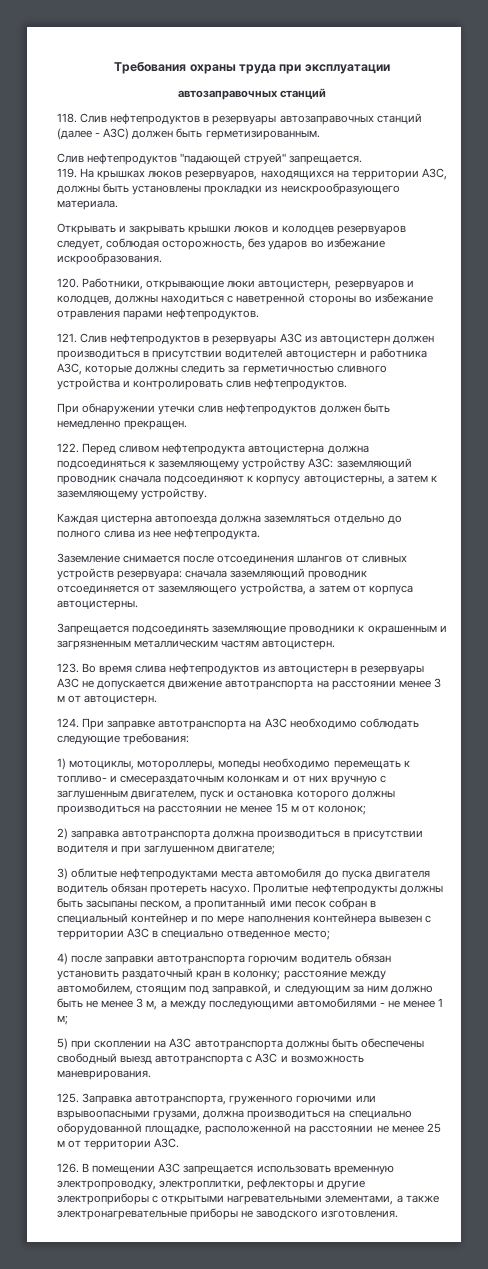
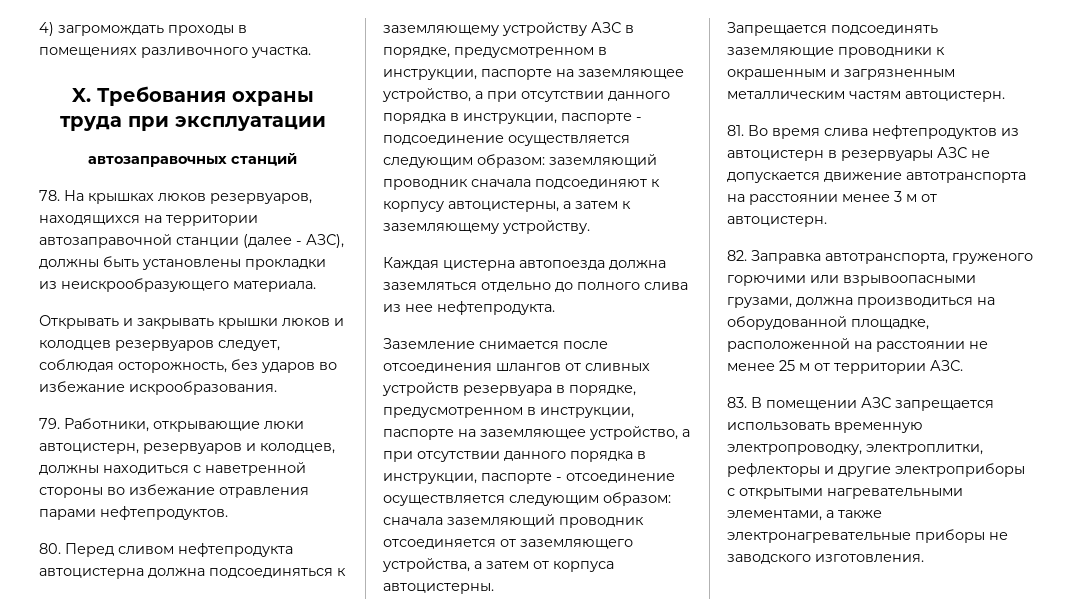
- Требования охраны труда при эксплуатации
+ 4) загромождать проходы в помещениях разливочного участка.
+ X. Требования охраны труда при эксплуатации
- 118. Слив нефтепродуктов в резервуары автозаправочных станций (далее - АЗС) должен быть герметизированным.
- Слив нефтепродуктов "падающей струей" запрещается.
- 119. На крышках люков резервуаров, находящихся на территории АЗС, должны быть установлены прокладки из неискрообразующего материала.
+ 78. На крышках люков резервуаров, находящихся на территории автозаправочной станции (далее - АЗС), должны быть установлены прокладки из неискрообразующего материала.
- 120. Работники, открывающие люки автоцистерн, резервуаров и колодцев, должны находиться с наветренной стороны во избежание отравления парами нефтепродуктов.
+ 79. Работники, открывающие люки автоцистерн, резервуаров и колодцев, должны находиться с наветренной стороны во избежание отравления парами нефтепродуктов.
- 121. Слив нефтепродуктов в резервуары АЗС из автоцистерн должен производиться в присутствии водителей автоцистерн и работника АЗС, которые должны следить за герметичностью сливного устройства и контролировать слив нефтепродуктов.
- При обнаружении утечки слив нефтепродуктов должен быть немедленно прекращен.
- 122. Перед сливом нефтепродукта автоцистерна должна подсоединяться к заземляющему устройству АЗС: заземляющий проводник сначала подсоединяют к корпусу автоцистерны, а затем к заземляющему устройству.
+ 80. Перед сливом нефтепродукта автоцистерна должна подсоединяться к заземляющему устройству АЗС в порядке, предусмотренном в инструкции, паспорте на заземляющее устройство, а при отсутствии данного порядка в инструкции, паспорте - подсоединение осуществляется следующим образом: заземляющий проводник сначала подсоединяют к корпусу автоцистерны, а затем к заземляющему устройству.
- Заземление снимается после отсоединения шлангов от сливных устройств резервуара: сначала заземляющий проводник отсоединяется от заземляющего устройства, а затем от корпуса автоцистерны.
+ Заземление снимается после отсоединения шлангов от сливных устройств резервуара в порядке, предусмотренном в инструкции, паспорте на заземляющее устройство, а при отсутствии данного порядка в инструкции, паспорте - отсоединение осуществляется следующим образом: сначала заземляющий проводник отсоединяется от заземляющего устройства, а затем от корпуса автоцистерны.
- 123. Во время слива нефтепродуктов из автоцистерн в резервуары АЗС не допускается движение автотранспорта на расстоянии менее 3 м от автоцистерн.
+ 81. Во время слива нефтепродуктов из автоцистерн в резервуары АЗС не допускается движение автотранспорта на расстоянии менее 3 м от автоцистерн.
- 124. При заправке автотранспорта на АЗС необходимо соблюдать следующие требования:
- 1) мотоциклы, мотороллеры, мопеды необходимо перемещать к топливо- и смесераздаточным колонкам и от них вручную с заглушенным двигателем, пуск и остановка которого должны производиться на расстоянии не менее 15 м от колонок;
- 2) заправка автотранспорта должна производиться в присутствии водителя и при заглушенном двигателе;
- 3) облитые нефтепродуктами места автомобиля до пуска двигателя водитель обязан протереть насухо. Пролитые нефтепродукты должны быть засыпаны песком, а пропитанный ими песок собран в специальный контейнер и по мере наполнения контейнера вывезен с территории АЗС в специально отведенное место;
- 4) после заправки автотранспорта горючим водитель обязан установить раздаточный кран в колонку; расстояние между автомобилем, стоящим под заправкой, и следующим за ним должно быть не менее 3 м, а между последующими автомобилями - не менее 1 м;
- 5) при скоплении на АЗС автотранспорта должны быть обеспечены свободный выезд автотранспорта с АЗС и возможность маневрирования.
- 125. Заправка автотранспорта, груженного горючими или взрывоопасными грузами, должна производиться на специально оборудованной площадке, расположенной на расстоянии не менее 25 м от территории АЗС.
+ 82. Заправка автотранспорта, груженого горючими или взрывоопасными грузами, должна производиться на оборудованной площадке, расположенной на расстоянии не менее 25 м от территории АЗС.
- 126. В помещении АЗС запрещается использовать временную электропроводку, электроплитки, рефлекторы и другие электроприборы с открытыми нагревательными элементами, а также электронагревательные приборы не заводского изготовления.
+ 83. В помещении АЗС запрещается использовать временную электропроводку, электроплитки, рефлекторы и другие электроприборы с открытыми нагревательными элементами, а также электронагревательные приборы не заводского изготовления.

